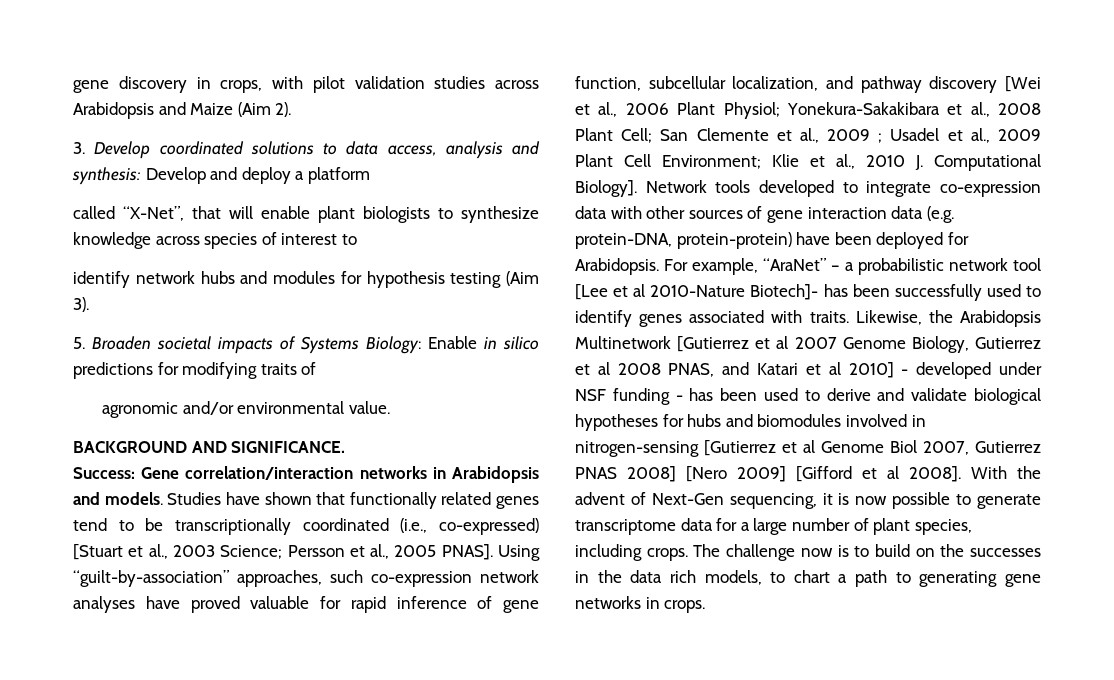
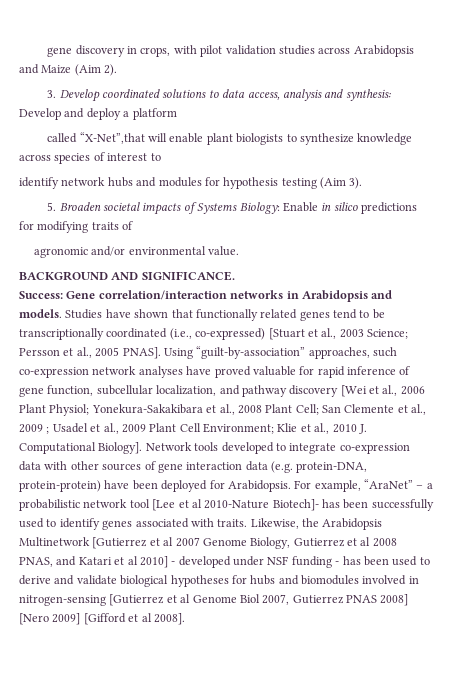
- called “X-Net”, that will enable plant biologists to synthesize knowledge across species of interest to
+ called “X-Net”,that will enable plant biologists to synthesize knowledge across species of interest to
- With the advent of Next-Gen sequencing, it is now possible to generate transcriptome data for a large number of plant species, including crops. The challenge now is to build on the successes in the data rich models, to chart a path to generating gene networks in crops.

